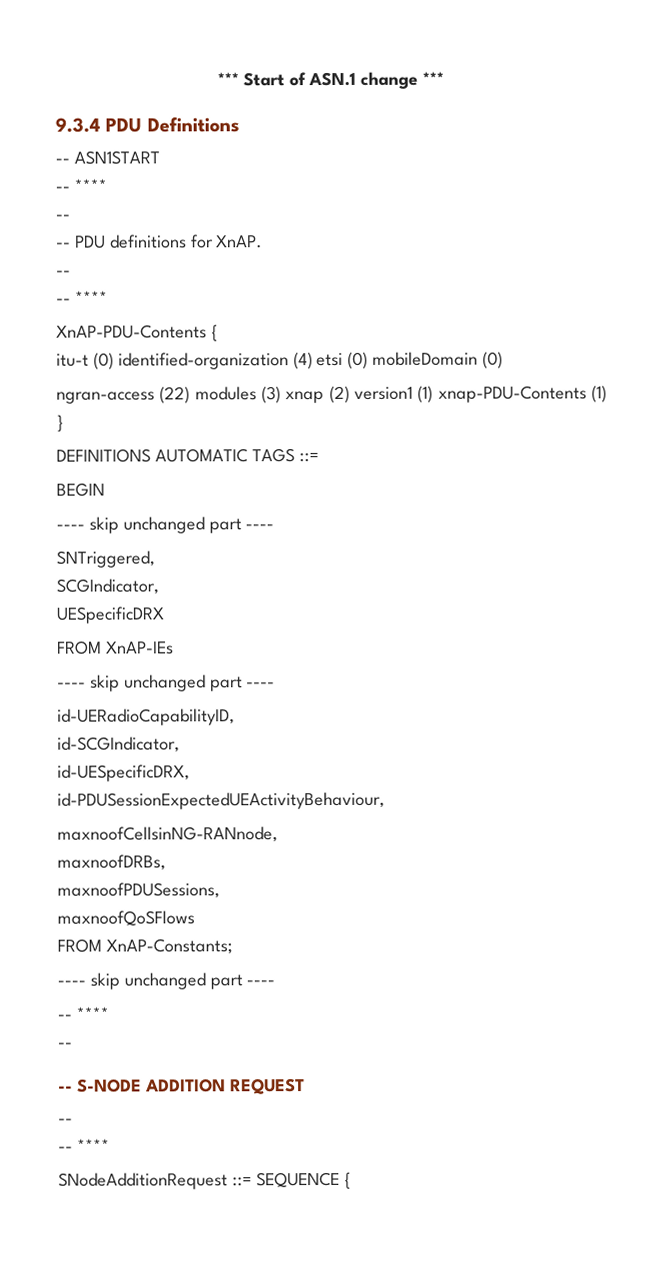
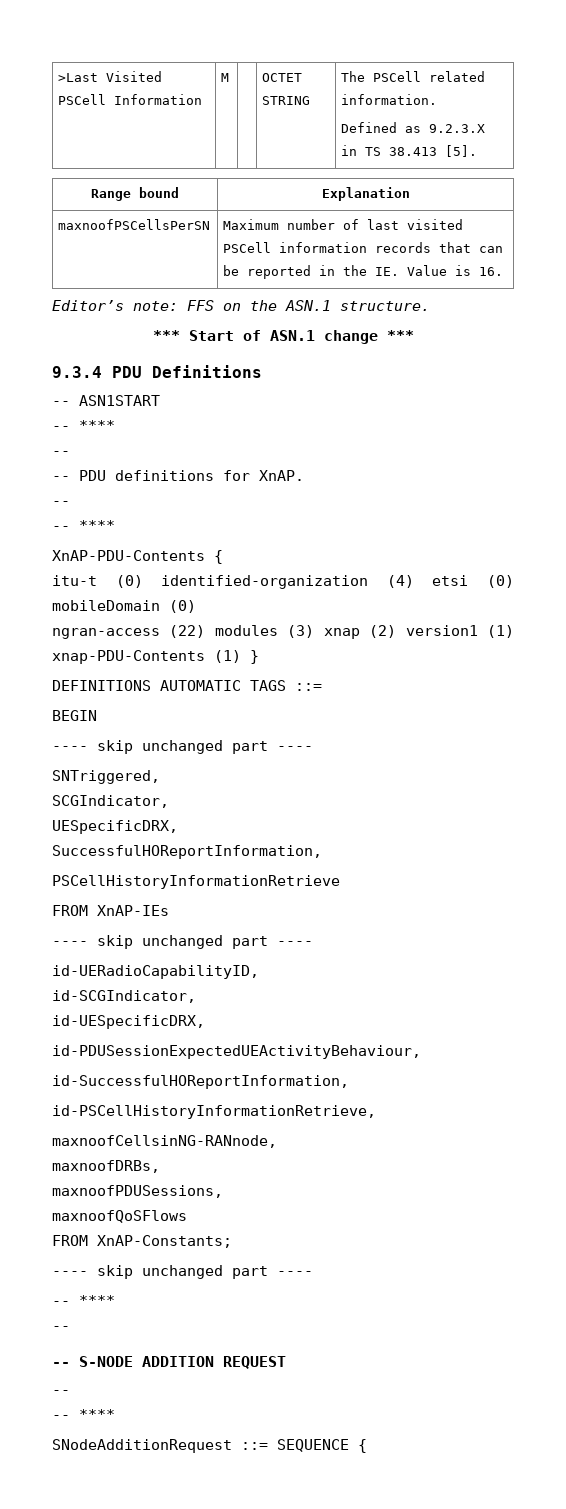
+ >Last Visited PSCell Information | M | | OCTET STRING | The PSCell related information.
+ Defined as 9.2.3.X in TS 38.413 [5].
+ Range bound | Explanation
+ maxnoofPSCellsPerSN | Maximum number of last visited PSCell information records that can be reported in the IE. Value is 16.
+ Editor’s note: FFS on the ASN.1 structure.
- UESpecificDRX
+ UESpecificDRX,
+ SuccessfulHOReportInformation,
+ PSCellHistoryInformationRetrieve
+ id-SuccessfulHOReportInformation,
+ id-PSCellHistoryInformationRetrieve,

